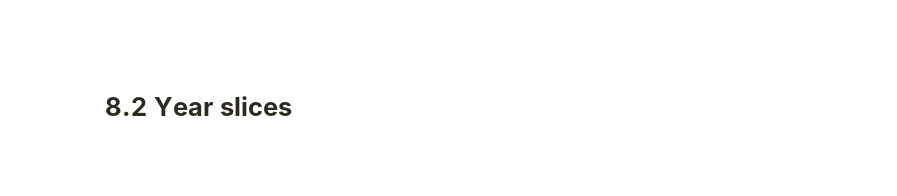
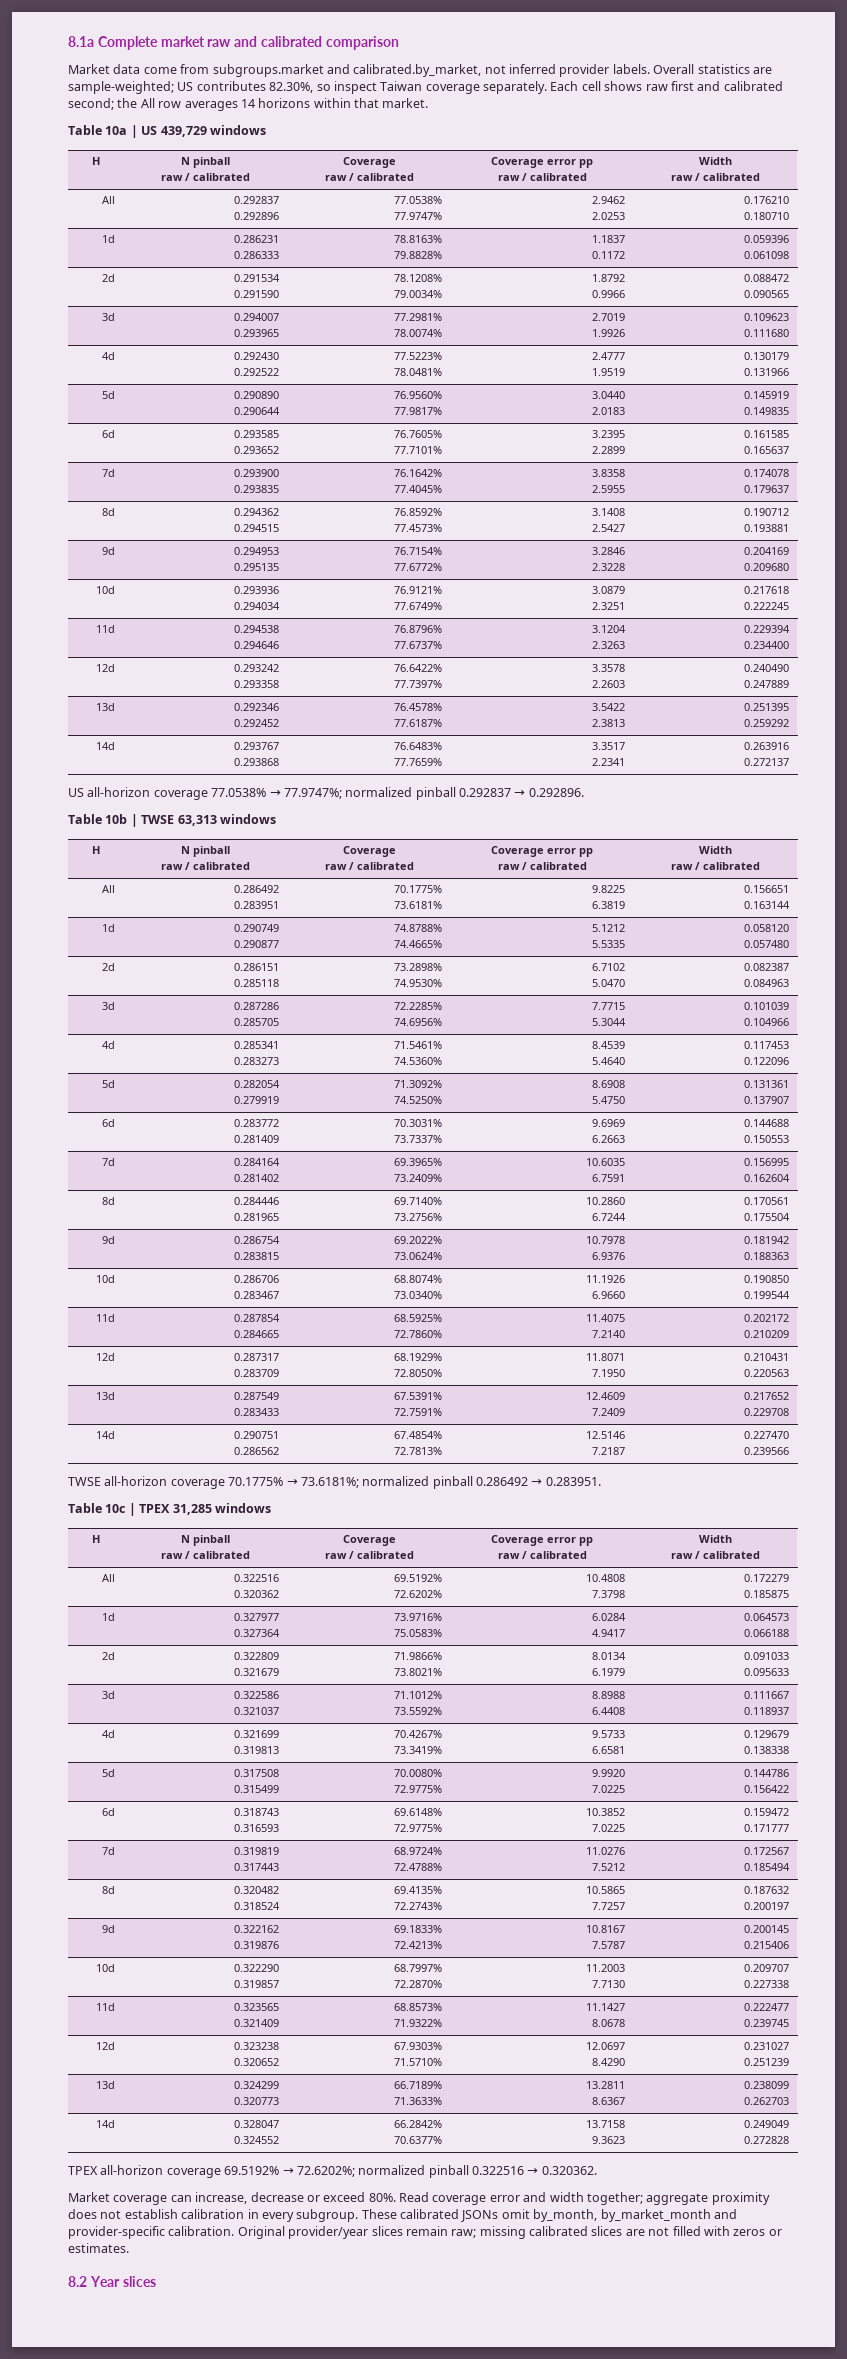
+ 8.1a Complete market raw and calibrated comparison
+ Market data come from subgroups.market and calibrated.by_market, not inferred provider labels. Overall statistics are sample-weighted; US contributes 82.30%, so inspect Taiwan coverage separately. Each cell shows raw first and calibrated second; the All row averages 14 horizons within that market.
+ Table 10a | US 439,729 windows
+ H | N pinball
+ raw / calibrated | Coverage
+ raw / calibrated | Coverage error pp
+ raw / calibrated | Width
+ raw / calibrated
+ All | 0.292837
+ 0.292896 | 77.0538%
+ 77.9747% | 2.9462
+ 2.0253 | 0.176210
+ 0.180710
+ 1d | 0.286231
+ 0.286333 | 78.8163%
+ 79.8828% | 1.1837
+ 0.1172 | 0.059396
+ 0.061098
+ 2d | 0.291534
+ 0.291590 | 78.1208%
+ 79.0034% | 1.8792
+ 0.9966 | 0.088472
+ 0.090565
+ 3d | 0.294007
+ 0.293965 | 77.2981%
+ 78.0074% | 2.7019
+ 1.9926 | 0.109623
+ 0.111680
+ 4d | 0.292430
+ 0.292522 | 77.5223%
+ 78.0481% | 2.4777
+ 1.9519 | 0.130179
+ 0.131966
+ 5d | 0.290890
+ 0.290644 | 76.9560%
+ 77.9817% | 3.0440
+ 2.0183 | 0.145919
+ 0.149835
+ 6d | 0.293585
+ 0.293652 | 76.7605%
+ 77.7101% | 3.2395
+ 2.2899 | 0.161585
+ 0.165637
+ 7d | 0.293900
+ 0.293835 | 76.1642%
+ 77.4045% | 3.8358
+ 2.5955 | 0.174078
+ 0.179637
+ 8d | 0.294362
+ 0.294515 | 76.8592%
+ 77.4573% | 3.1408
+ 2.5427 | 0.190712
+ 0.193881
+ 9d | 0.294953
+ 0.295135 | 76.7154%
+ 77.6772% | 3.2846
+ 2.3228 | 0.204169
+ 0.209680
+ 10d | 0.293936
+ 0.294034 | 76.9121%
+ 77.6749% | 3.0879
+ 2.3251 | 0.217618
+ 0.222245
+ 11d | 0.294538
+ 0.294646 | 76.8796%
+ 77.6737% | 3.1204
+ 2.3263 | 0.229394
+ 0.234400
+ 12d | 0.293242
+ 0.293358 | 76.6422%
+ 77.7397% | 3.3578
+ 2.2603 | 0.240490
+ 0.247889
+ 13d | 0.292346
+ 0.292452 | 76.4578%
+ 77.6187% | 3.5422
+ 2.3813 | 0.251395
+ 0.259292
+ 14d | 0.293767
+ 0.293868 | 76.6483%
+ 77.7659% | 3.3517
+ 2.2341 | 0.263916
+ 0.272137
+ US all-horizon coverage 77.0538% → 77.9747%; normalized pinball 0.292837 → 0.292896.
+ Table 10b | TWSE 63,313 windows
+ H | N pinball
+ raw / calibrated | Coverage
+ raw / calibrated | Coverage error pp
+ raw / calibrated | Width
+ raw / calibrated
+ All | 0.286492
+ 0.283951 | 70.1775%
+ 73.6181% | 9.8225
+ 6.3819 | 0.156651
+ 0.163144
+ 1d | 0.290749
+ 0.290877 | 74.8788%
+ 74.4665% | 5.1212
+ 5.5335 | 0.058120
+ 0.057480
+ 2d | 0.286151
+ 0.285118 | 73.2898%
+ 74.9530% | 6.7102
+ 5.0470 | 0.082387
+ 0.084963
+ 3d | 0.287286
+ 0.285705 | 72.2285%
+ 74.6956% | 7.7715
+ 5.3044 | 0.101039
+ 0.104966
+ 4d | 0.285341
+ 0.283273 | 71.5461%
+ 74.5360% | 8.4539
+ 5.4640 | 0.117453
+ 0.122096
+ 5d | 0.282054
+ 0.279919 | 71.3092%
+ 74.5250% | 8.6908
+ 5.4750 | 0.131361
+ 0.137907
+ 6d | 0.283772
+ 0.281409 | 70.3031%
+ 73.7337% | 9.6969
+ 6.2663 | 0.144688
+ 0.150553
+ 7d | 0.284164
+ 0.281402 | 69.3965%
+ 73.2409% | 10.6035
+ 6.7591 | 0.156995
+ 0.162604
+ 8d | 0.284446
+ 0.281965 | 69.7140%
+ 73.2756% | 10.2860
+ 6.7244 | 0.170561
+ 0.175504
+ 9d | 0.286754
+ 0.283815 | 69.2022%
+ 73.0624% | 10.7978
+ 6.9376 | 0.181942
+ 0.188363
+ 10d | 0.286706
+ 0.283467 | 68.8074%
+ 73.0340% | 11.1926
+ 6.9660 | 0.190850
+ 0.199544
+ 11d | 0.287854
+ 0.284665 | 68.5925%
+ 72.7860% | 11.4075
+ 7.2140 | 0.202172
+ 0.210209
+ 12d | 0.287317
+ 0.283709 | 68.1929%
+ 72.8050% | 11.8071
+ 7.1950 | 0.210431
+ 0.220563
+ 13d | 0.287549
+ 0.283433 | 67.5391%
+ 72.7591% | 12.4609
+ 7.2409 | 0.217652
+ 0.229708
+ 14d | 0.290751
+ 0.286562 | 67.4854%
+ 72.7813% | 12.5146
+ 7.2187 | 0.227470
+ 0.239566
+ TWSE all-horizon coverage 70.1775% → 73.6181%; normalized pinball 0.286492 → 0.283951.
+ Table 10c | TPEX 31,285 windows
+ H | N pinball
+ raw / calibrated | Coverage
+ raw / calibrated | Coverage error pp
+ raw / calibrated | Width
+ raw / calibrated
+ All | 0.322516
+ 0.320362 | 69.5192%
+ 72.6202% | 10.4808
+ 7.3798 | 0.172279
+ 0.185875
+ 1d | 0.327977
+ 0.327364 | 73.9716%
+ 75.0583% | 6.0284
+ 4.9417 | 0.064573
+ 0.066188
+ 2d | 0.322809
+ 0.321679 | 71.9866%
+ 73.8021% | 8.0134
+ 6.1979 | 0.091033
+ 0.095633
+ 3d | 0.322586
+ 0.321037 | 71.1012%
+ 73.5592% | 8.8988
+ 6.4408 | 0.111667
+ 0.118937
+ 4d | 0.321699
+ 0.319813 | 70.4267%
+ 73.3419% | 9.5733
+ 6.6581 | 0.129679
+ 0.138338
+ 5d | 0.317508
+ 0.315499 | 70.0080%
+ 72.9775% | 9.9920
+ 7.0225 | 0.144786
+ 0.156422
+ 6d | 0.318743
+ 0.316593 | 69.6148%
+ 72.9775% | 10.3852
+ 7.0225 | 0.159472
+ 0.171777
+ 7d | 0.319819
+ 0.317443 | 68.9724%
+ 72.4788% | 11.0276
+ 7.5212 | 0.172567
+ 0.185494
+ 8d | 0.320482
+ 0.318524 | 69.4135%
+ 72.2743% | 10.5865
+ 7.7257 | 0.187632
+ 0.200197
+ 9d | 0.322162
+ 0.319876 | 69.1833%
+ 72.4213% | 10.8167
+ 7.5787 | 0.200145
+ 0.215406
+ 10d | 0.322290
+ 0.319857 | 68.7997%
+ 72.2870% | 11.2003
+ 7.7130 | 0.209707
+ 0.227338
+ 11d | 0.323565
+ 0.321409 | 68.8573%
+ 71.9322% | 11.1427
+ 8.0678 | 0.222477
+ 0.239745
+ 12d | 0.323238
+ 0.320652 | 67.9303%
+ 71.5710% | 12.0697
+ 8.4290 | 0.231027
+ 0.251239
+ 13d | 0.324299
+ 0.320773 | 66.7189%
+ 71.3633% | 13.2811
+ 8.6367 | 0.238099
+ 0.262703
+ 14d | 0.328047
+ 0.324552 | 66.2842%
+ 70.6377% | 13.7158
+ 9.3623 | 0.249049
+ 0.272828
+ TPEX all-horizon coverage 69.5192% → 72.6202%; normalized pinball 0.322516 → 0.320362.
+ Market coverage can increase, decrease or exceed 80%. Read coverage error and width together; aggregate proximity does not establish calibration in every subgroup. These calibrated JSONs omit by_month, by_market_month and provider-specific calibration. Original provider/year slices remain raw; missing calibrated slices are not filled with zeros or estimates.

